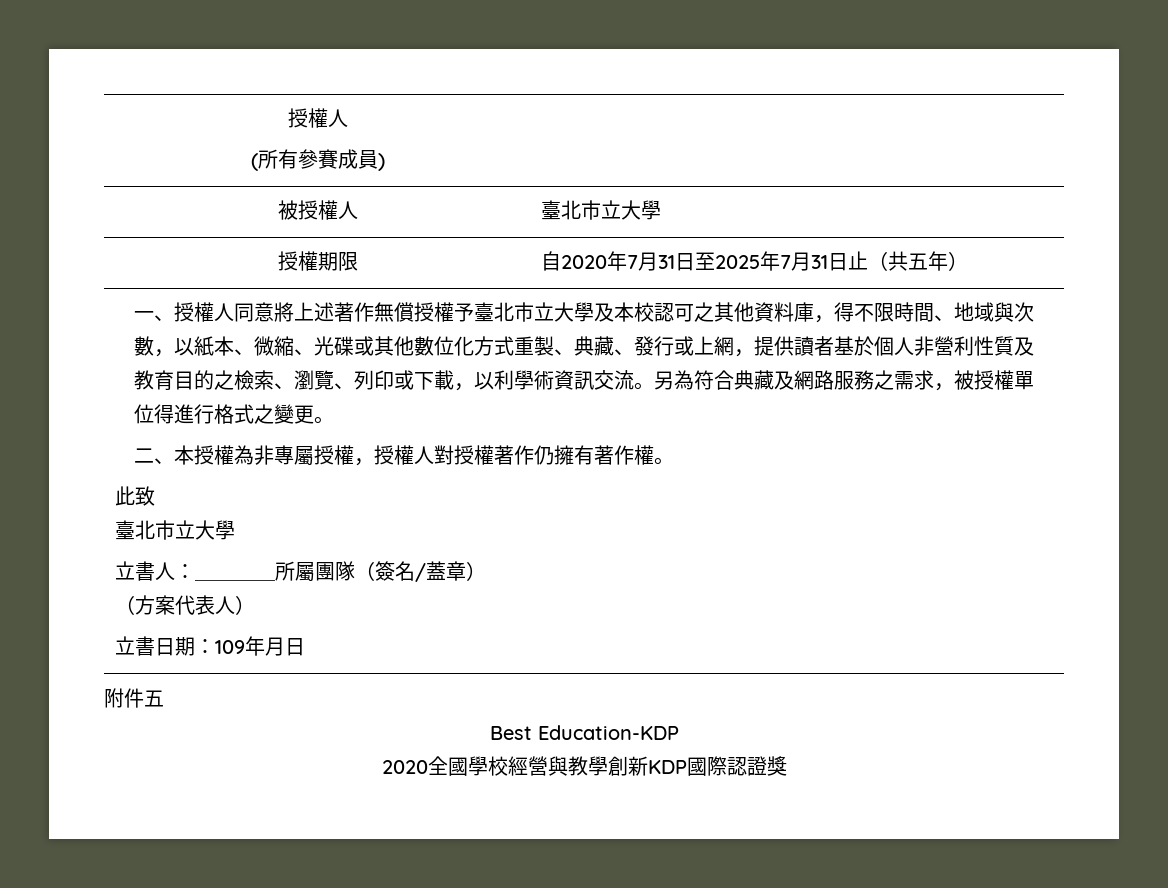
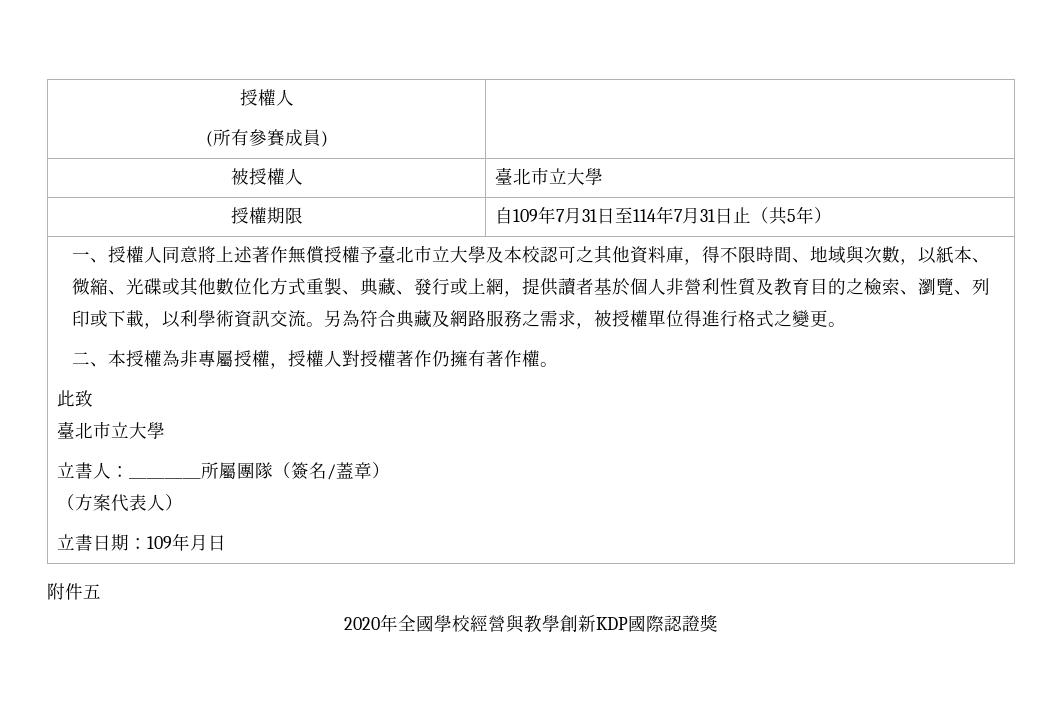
- 授權期限 | 自2020年7月31日至2025年7月31日止（共五年）
+ 授權期限 | 自109年7月31日至114年7月31日止（共5年）
- Best Education-KDP
- 2020全國學校經營與教學創新KDP國際認證獎
+ 2020年全國學校經營與教學創新KDP國際認證獎

